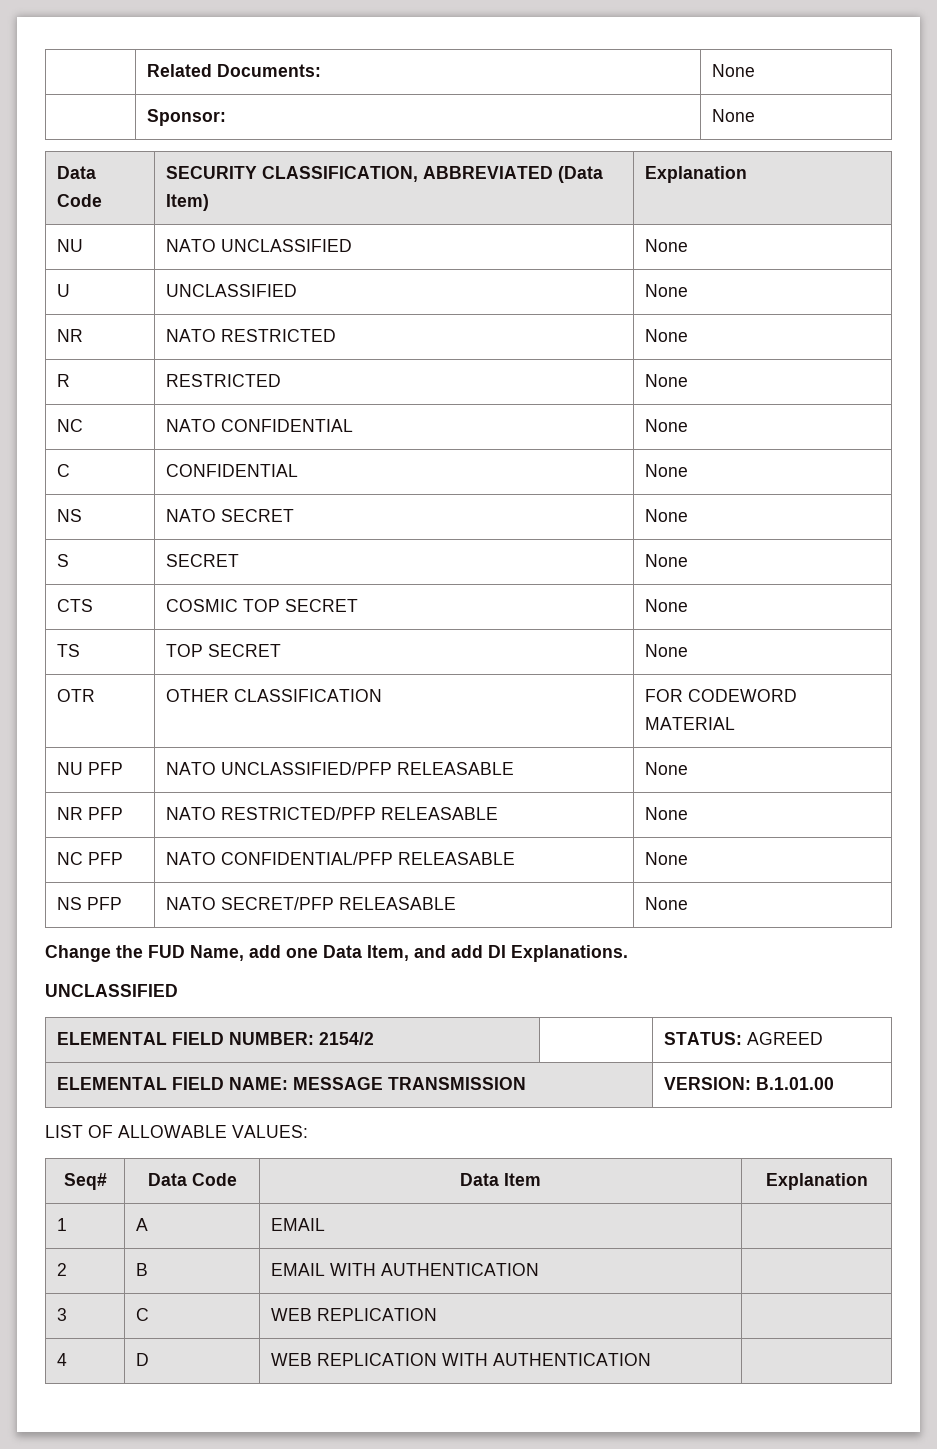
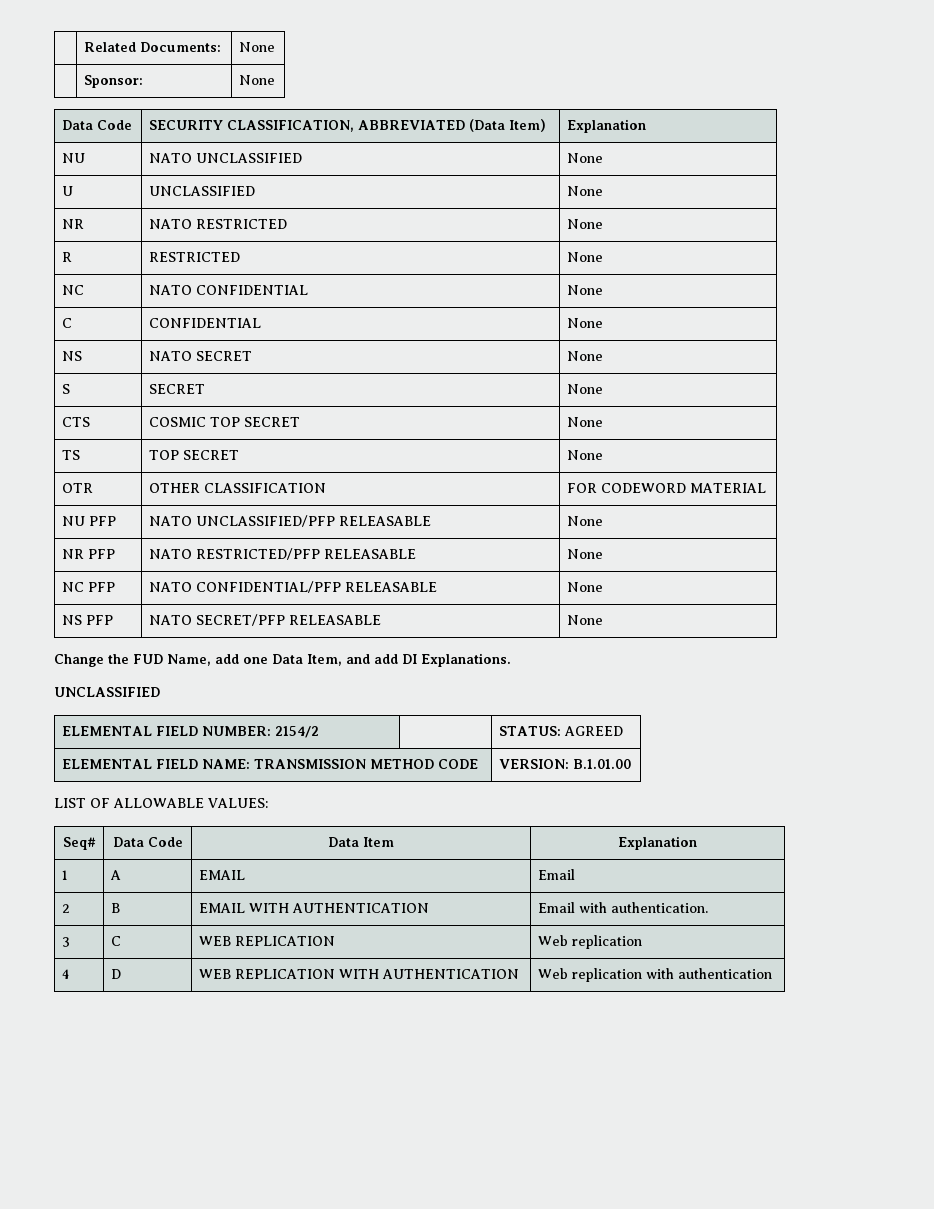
- ELEMENTAL FIELD NAME: MESSAGE TRANSMISSION | VERSION: B.1.01.00
+ ELEMENTAL FIELD NAME: TRANSMISSION METHOD CODE | VERSION: B.1.01.00
- 1 | A | EMAIL |
+ 1 | A | EMAIL | Email
- 2 | B | EMAIL WITH AUTHENTICATION |
+ 2 | B | EMAIL WITH AUTHENTICATION | Email with authentication.
- 3 | C | WEB REPLICATION |
+ 3 | C | WEB REPLICATION | Web replication
- 4 | D | WEB REPLICATION WITH AUTHENTICATION |
+ 4 | D | WEB REPLICATION WITH AUTHENTICATION | Web replication with authentication

